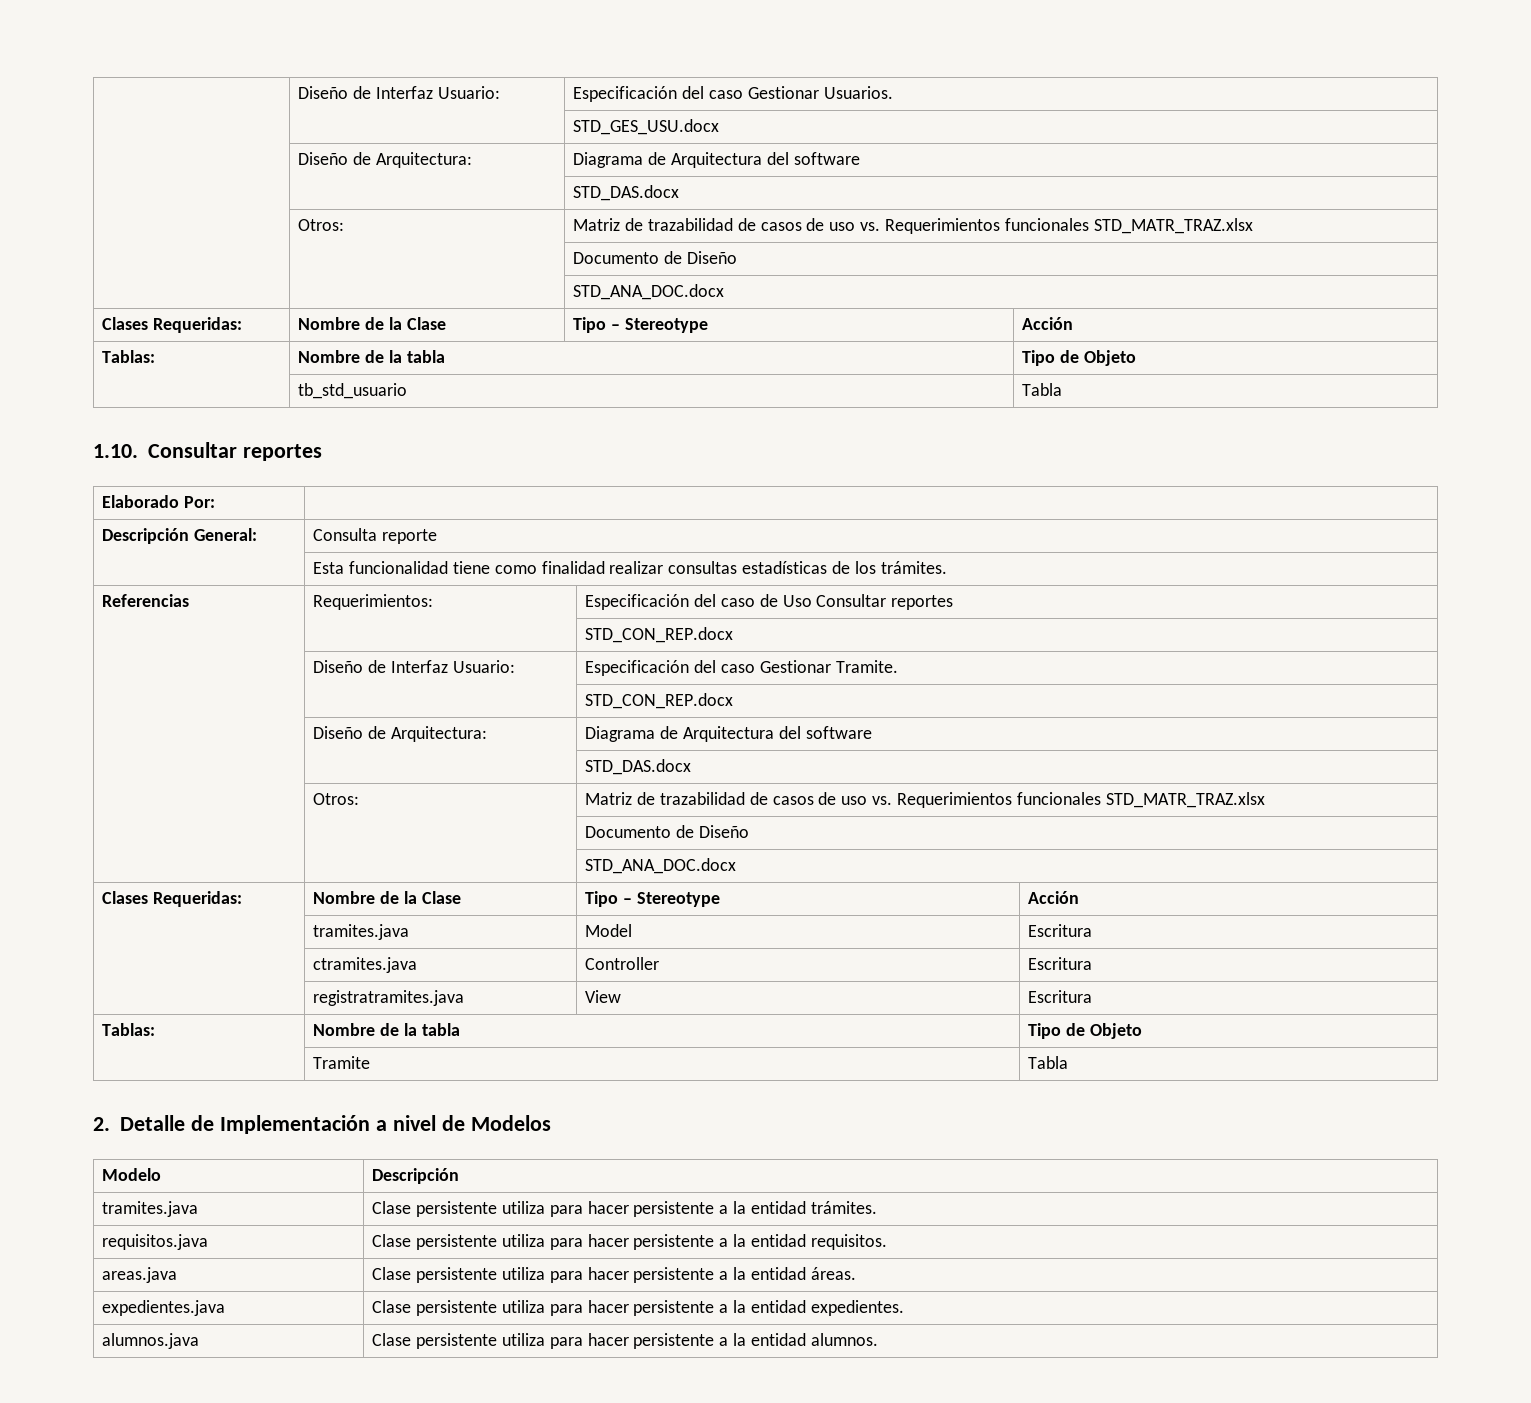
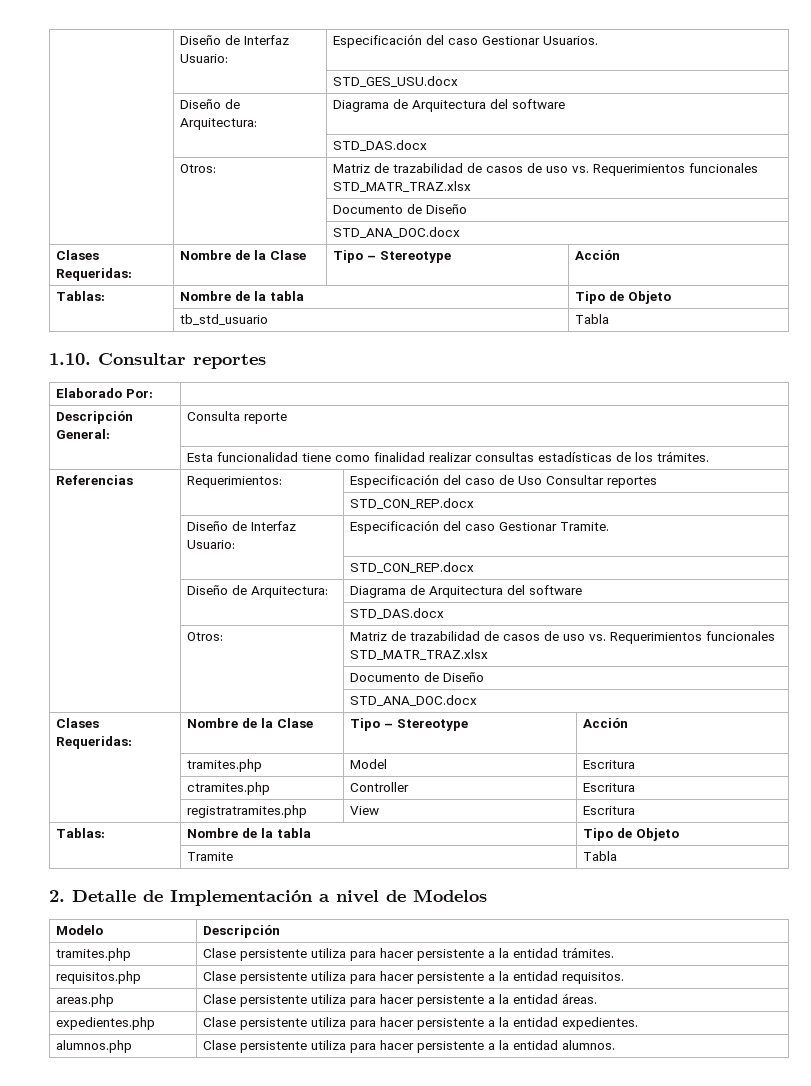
- | tramites.java | Model | Escritura
+ | tramites.php | Model | Escritura
- | ctramites.java | Controller | Escritura
+ | ctramites.php | Controller | Escritura
- | registratramites.java | View | Escritura
+ | registratramites.php | View | Escritura
- tramites.java | Clase persistente utiliza para hacer persistente a la entidad trámites.
+ tramites.php | Clase persistente utiliza para hacer persistente a la entidad trámites.
- requisitos.java | Clase persistente utiliza para hacer persistente a la entidad requisitos.
+ requisitos.php | Clase persistente utiliza para hacer persistente a la entidad requisitos.
- areas.java | Clase persistente utiliza para hacer persistente a la entidad áreas.
+ areas.php | Clase persistente utiliza para hacer persistente a la entidad áreas.
- expedientes.java | Clase persistente utiliza para hacer persistente a la entidad expedientes.
+ expedientes.php | Clase persistente utiliza para hacer persistente a la entidad expedientes.
- alumnos.java | Clase persistente utiliza para hacer persistente a la entidad alumnos.
+ alumnos.php | Clase persistente utiliza para hacer persistente a la entidad alumnos.

